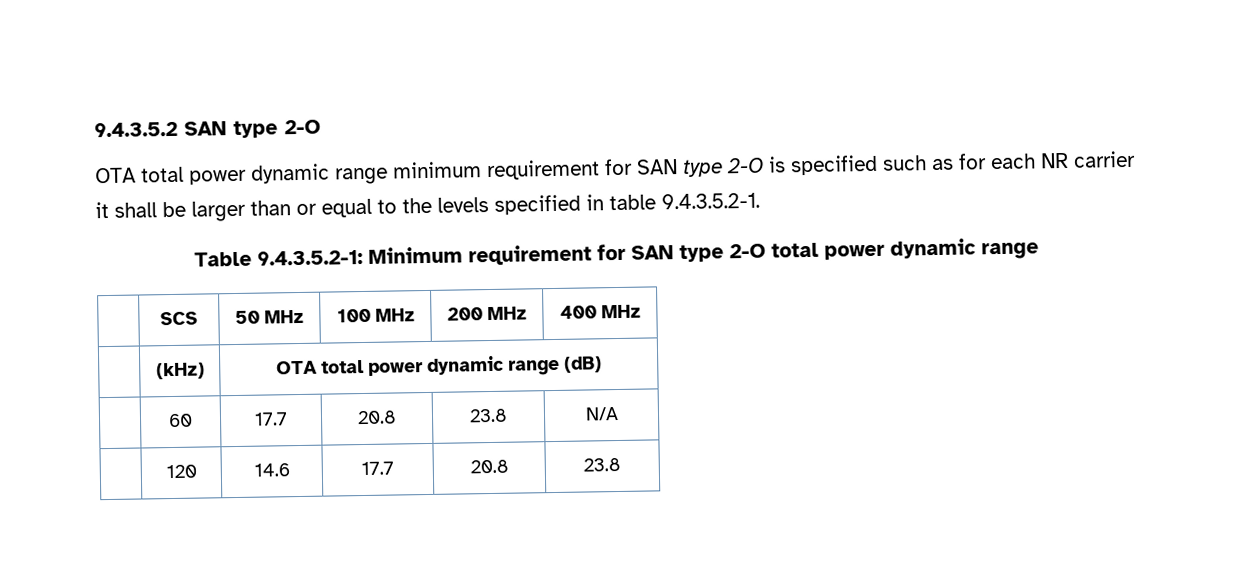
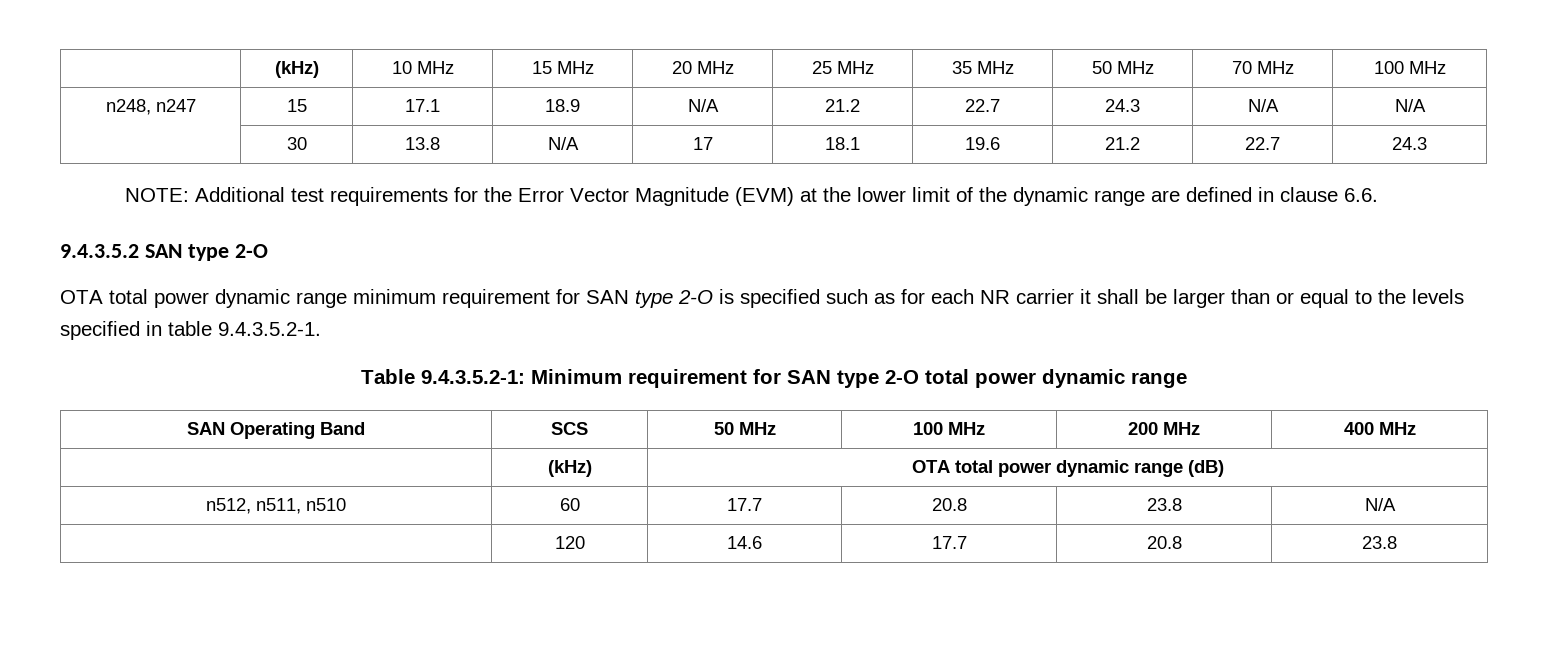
+ | (kHz) | 10 MHz | 15 MHz | 20 MHz | 25 MHz | 35 MHz | 50 MHz | 70 MHz | 100 MHz
+ n248, n247 | 15 | 17.1 | 18.9 | N/A | 21.2 | 22.7 | 24.3 | N/A | N/A
+ | 30 | 13.8 | N/A | 17 | 18.1 | 19.6 | 21.2 | 22.7 | 24.3
+ NOTE: Additional test requirements for the Error Vector Magnitude (EVM) at the lower limit of the dynamic range are defined in clause 6.6.
- | SCS | 50 MHz | 100 MHz | 200 MHz | 400 MHz
+ SAN Operating Band | SCS | 50 MHz | 100 MHz | 200 MHz | 400 MHz
- | 60 | 17.7 | 20.8 | 23.8 | N/A
+ n512, n511, n510 | 60 | 17.7 | 20.8 | 23.8 | N/A

